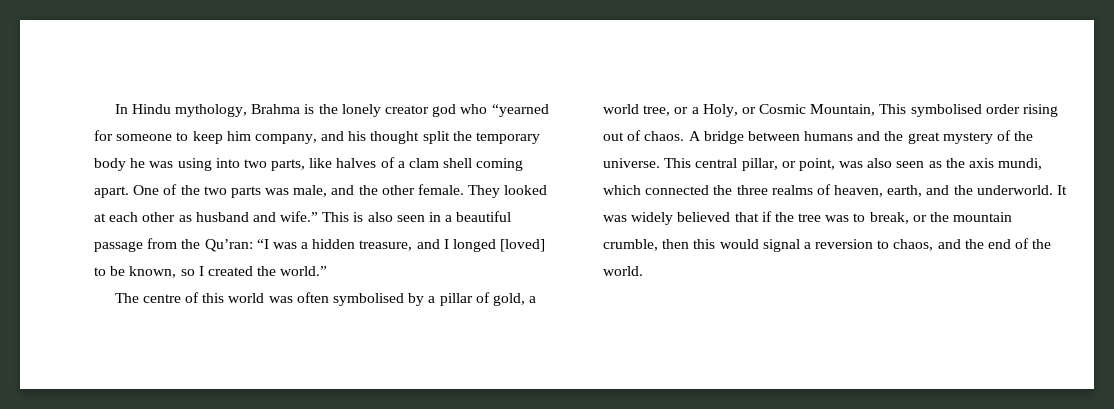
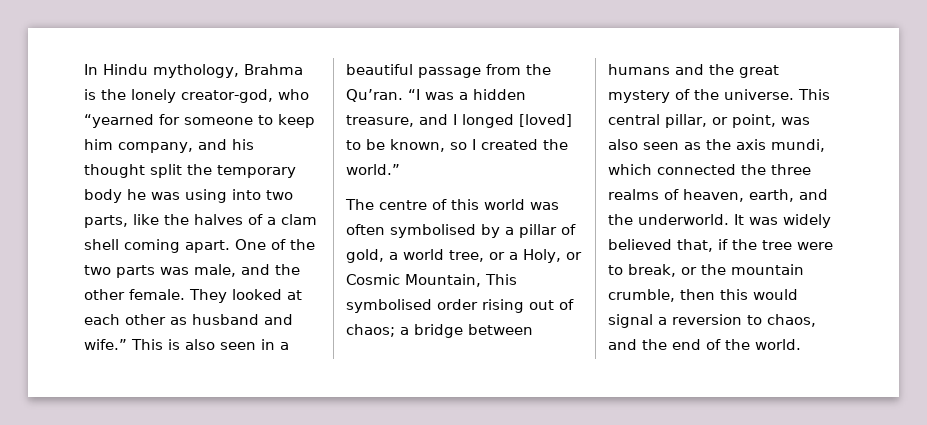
- In Hindu mythology, Brahma is the lonely creator god who “yearned for someone to keep him company, and his thought split the temporary body he was using into two parts, like halves of a clam shell coming apart.
+ In Hindu mythology, Brahma is the lonely creator-god, who “yearned for someone to keep him company, and his thought split the temporary body he was using into two parts, like the halves of a clam shell coming apart.
- This is also seen in a beautiful passage from the Qu’ran: “I was a hidden treasure, and I longed [loved] to be known, so I created the world.”
+ This is also seen in a beautiful passage from the Qu’ran. “I was a hidden treasure, and I longed [loved] to be known, so I created the world.”
- The centre of this world was often symbolised by a pillar of gold, a world tree, or a Holy, or Cosmic Mountain, This symbolised order rising out of chaos. A bridge between humans and the great mystery of the universe.
+ The centre of this world was often symbolised by a pillar of gold, a world tree, or a Holy, or Cosmic Mountain, This symbolised order rising out of chaos; a bridge between humans and the great mystery of the universe.
- It was widely believed that if the tree was to break, or the mountain crumble, then this would signal a reversion to chaos, and the end of the world.
+ It was widely believed that, if the tree were to break, or the mountain crumble, then this would signal a reversion to chaos, and the end of the world.

